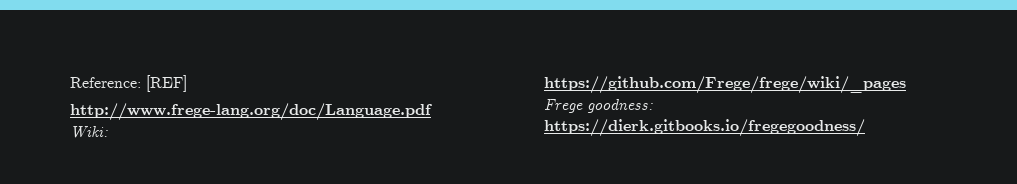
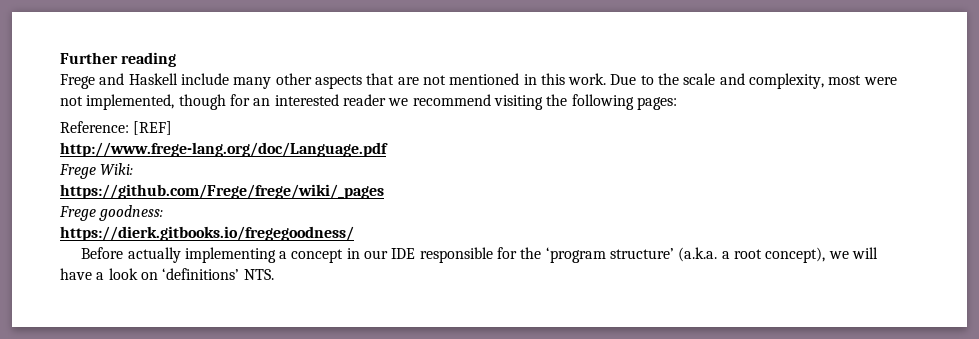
+ Further reading
+ Frege and Haskell include many other aspects that are not mentioned in this work. Due to the scale and complexity, most were not implemented, though for an interested reader we recommend visiting the following pages:
- Wiki:
+ Frege Wiki:
+ Before actually implementing a concept in our IDE responsible for the ‘program structure’ (a.k.a. a root concept), we will have a look on ‘definitions’ NTS.

